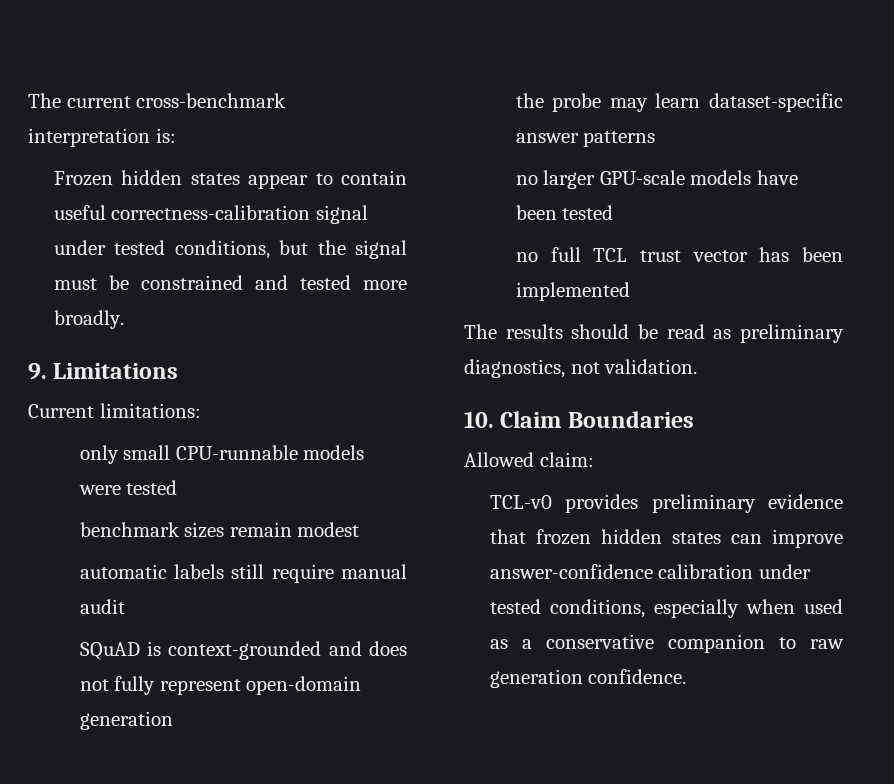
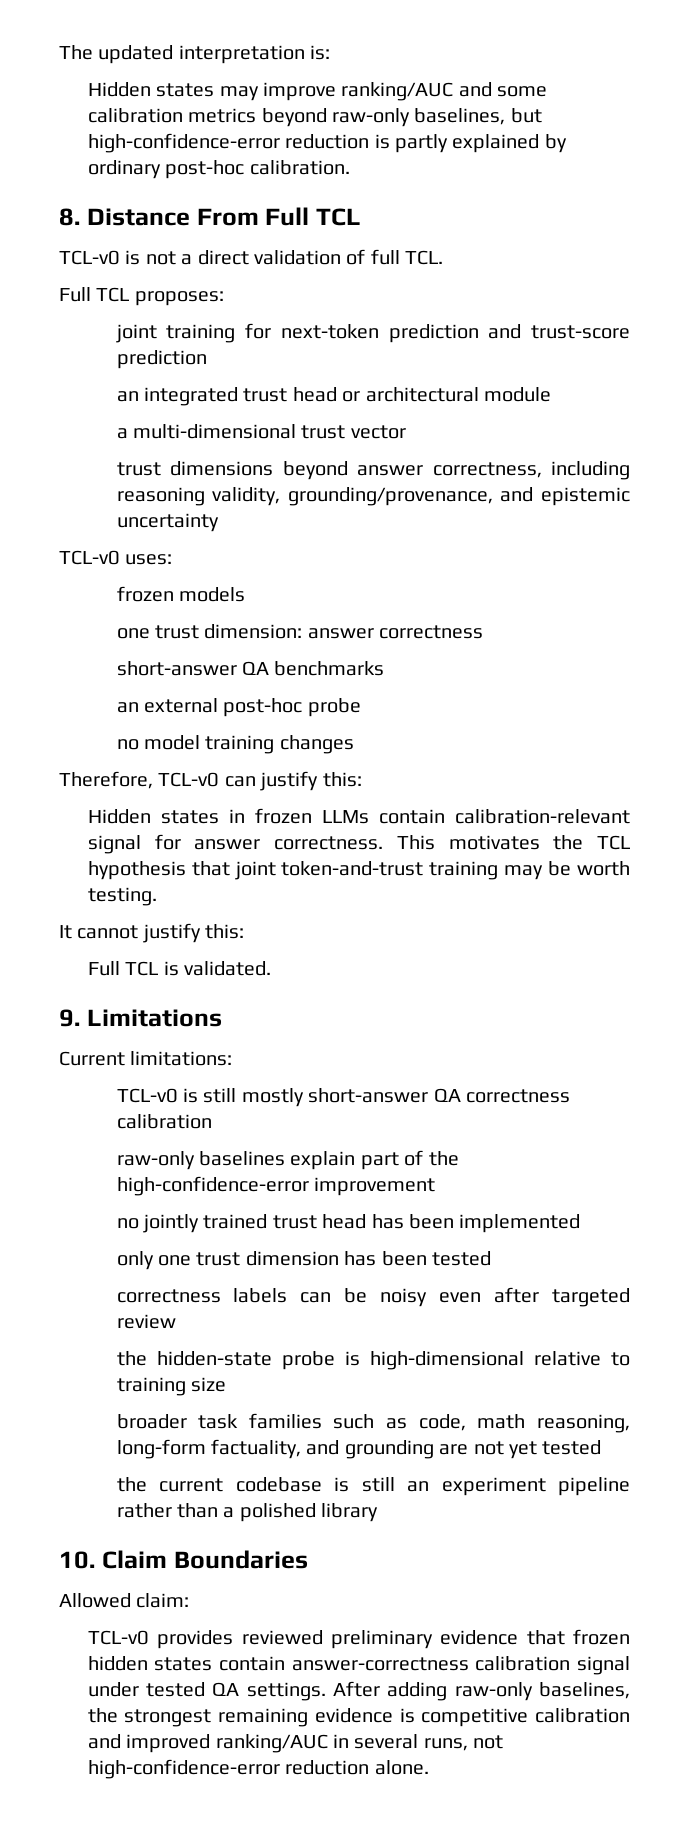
- The current cross-benchmark interpretation is:
+ The updated interpretation is:
- Frozen hidden states appear to contain useful correctness-calibration signal under tested conditions, but the signal must be constrained and tested more broadly.
+ Hidden states may improve ranking/AUC and some calibration metrics beyond raw-only baselines, but high-confidence-error reduction is partly explained by ordinary post-hoc calibration.
+ 8. Distance From Full TCL
+ TCL-v0 is not a direct validation of full TCL.
+ Full TCL proposes:
+ joint training for next-token prediction and trust-score prediction
+ an integrated trust head or architectural module
+ a multi-dimensional trust vector
+ trust dimensions beyond answer correctness, including reasoning validity, grounding/provenance, and epistemic uncertainty
+ TCL-v0 uses:
+ frozen models
+ one trust dimension: answer correctness
+ short-answer QA benchmarks
+ an external post-hoc probe
+ no model training changes
+ Therefore, TCL-v0 can justify this:
+ Hidden states in frozen LLMs contain calibration-relevant signal for answer correctness. This motivates the TCL hypothesis that joint token-and-trust training may be worth testing.
+ It cannot justify this:
+ Full TCL is validated.
  9. Limitations
  Current limitations:
- only small CPU-runnable models were tested
- benchmark sizes remain modest
- automatic labels still require manual audit
- SQuAD is context-grounded and does not fully represent open-domain generation
- the probe may learn dataset-specific answer patterns
- no larger GPU-scale models have been tested
- no full TCL trust vector has been implemented
- The results should be read as preliminary diagnostics, not validation.
+ TCL-v0 is still mostly short-answer QA correctness calibration
+ raw-only baselines explain part of the high-confidence-error improvement
+ no jointly trained trust head has been implemented
+ only one trust dimension has been tested
+ correctness labels can be noisy even after targeted review
+ the hidden-state probe is high-dimensional relative to training size
+ broader task families such as code, math reasoning, long-form factuality, and grounding are not yet tested
+ the current codebase is still an experiment pipeline rather than a polished library
- TCL-v0 provides preliminary evidence that frozen hidden states can improve answer-confidence calibration under tested conditions, especially when used as a conservative companion to raw generation confidence.
+ TCL-v0 provides reviewed preliminary evidence that frozen hidden states contain answer-correctness calibration signal under tested QA settings. After adding raw-only baselines, the strongest remaining evidence is competitive calibration and improved ranking/AUC in several runs, not high-confidence-error reduction alone.

